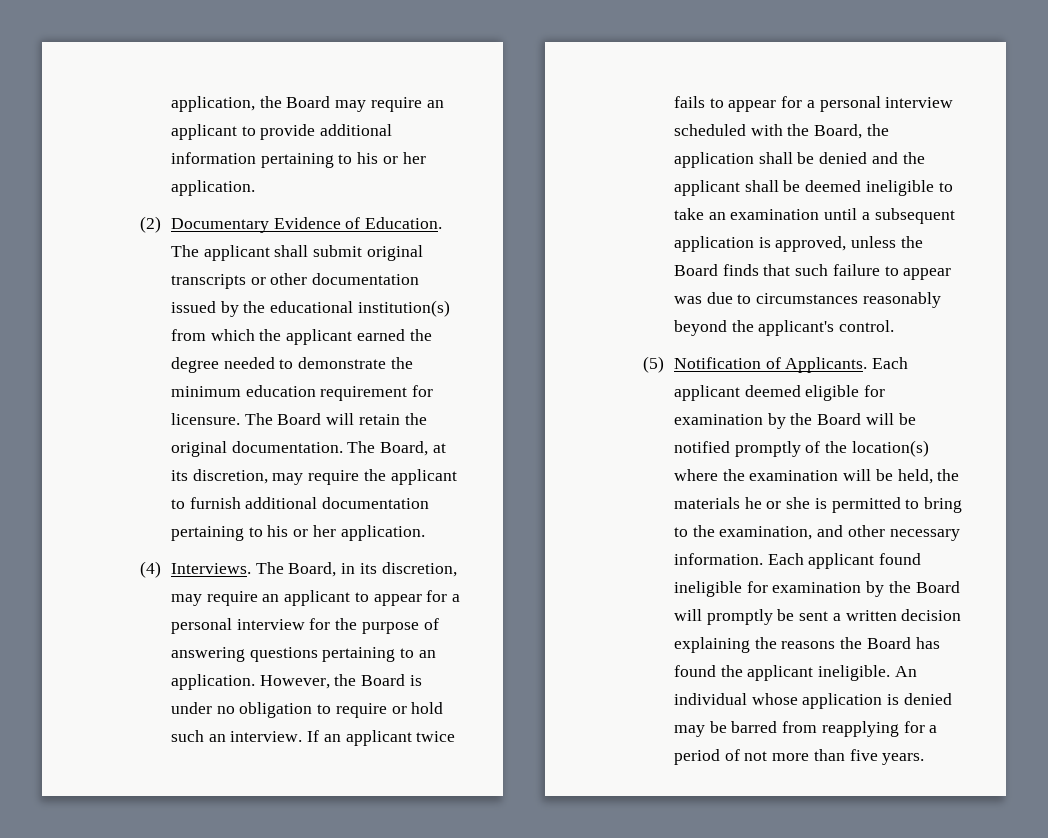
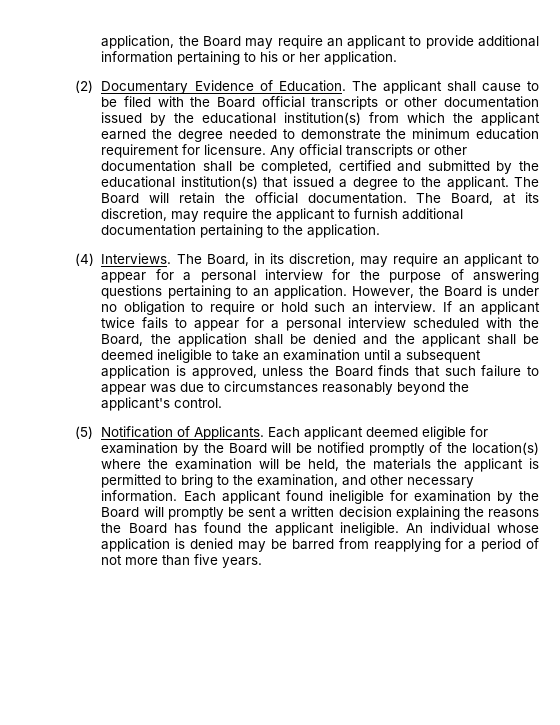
- The applicant shall submit original transcripts or other documentation issued by the educational institution(s) from which the applicant earned the degree needed to demonstrate the minimum education requirement for licensure.
+ The applicant shall cause to be filed with the Board official transcripts or other documentation issued by the educational institution(s) from which the applicant earned the degree needed to demonstrate the minimum education requirement for licensure.
+ Any official transcripts or other documentation shall be completed, certified and submitted by the educational institution(s) that issued a degree to the applicant.
- The Board will retain the original documentation.
+ The Board will retain the official documentation.
- The Board, at its discretion, may require the applicant to furnish additional documentation pertaining to his or her application.
+ The Board, at its discretion, may require the applicant to furnish additional documentation pertaining to the application.
- Each applicant deemed eligible for examination by the Board will be notified promptly of the location(s) where the examination will be held, the materials he or she is permitted to bring to the examination, and other necessary information.
+ Each applicant deemed eligible for examination by the Board will be notified promptly of the location(s) where the examination will be held, the materials the applicant is permitted to bring to the examination, and other necessary information.

